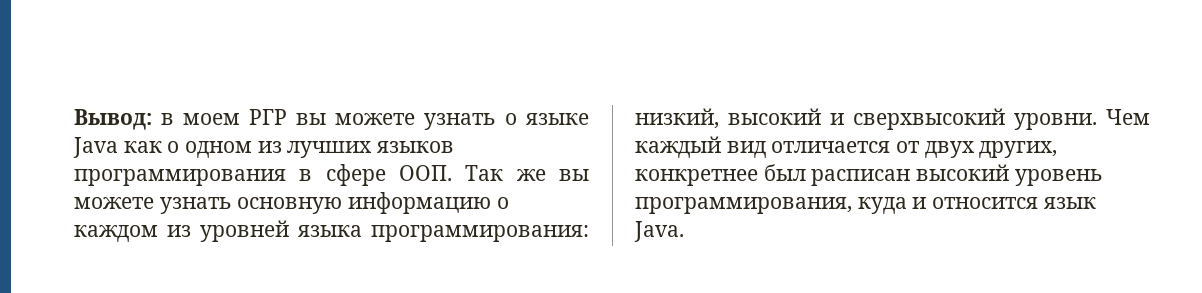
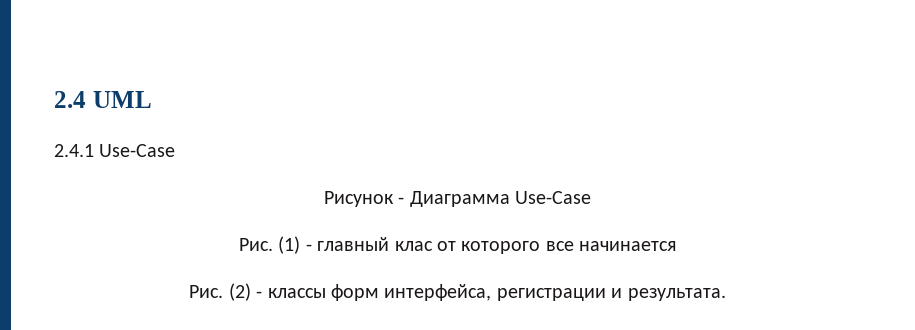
- Вывод: в моем РГР вы можете узнать о языке Java как о одном из лучших языков программирования в сфере ООП. Так же вы можете узнать основную информацию о каждом из уровней языка программирования: низкий, высокий и сверхвысокий уровни. Чем каждый вид отличается от двух других, конкретнее был расписан высокий уровень программирования, куда и относится язык Java.
+ 2.4 UML
+ 2.4.1 Use-Case
+ Рисунок - Диаграмма Use-Case
+ Рис. (1) - главный клас от которого все начинается
+ Рис. (2) - классы форм интерфейса, регистрации и результата.

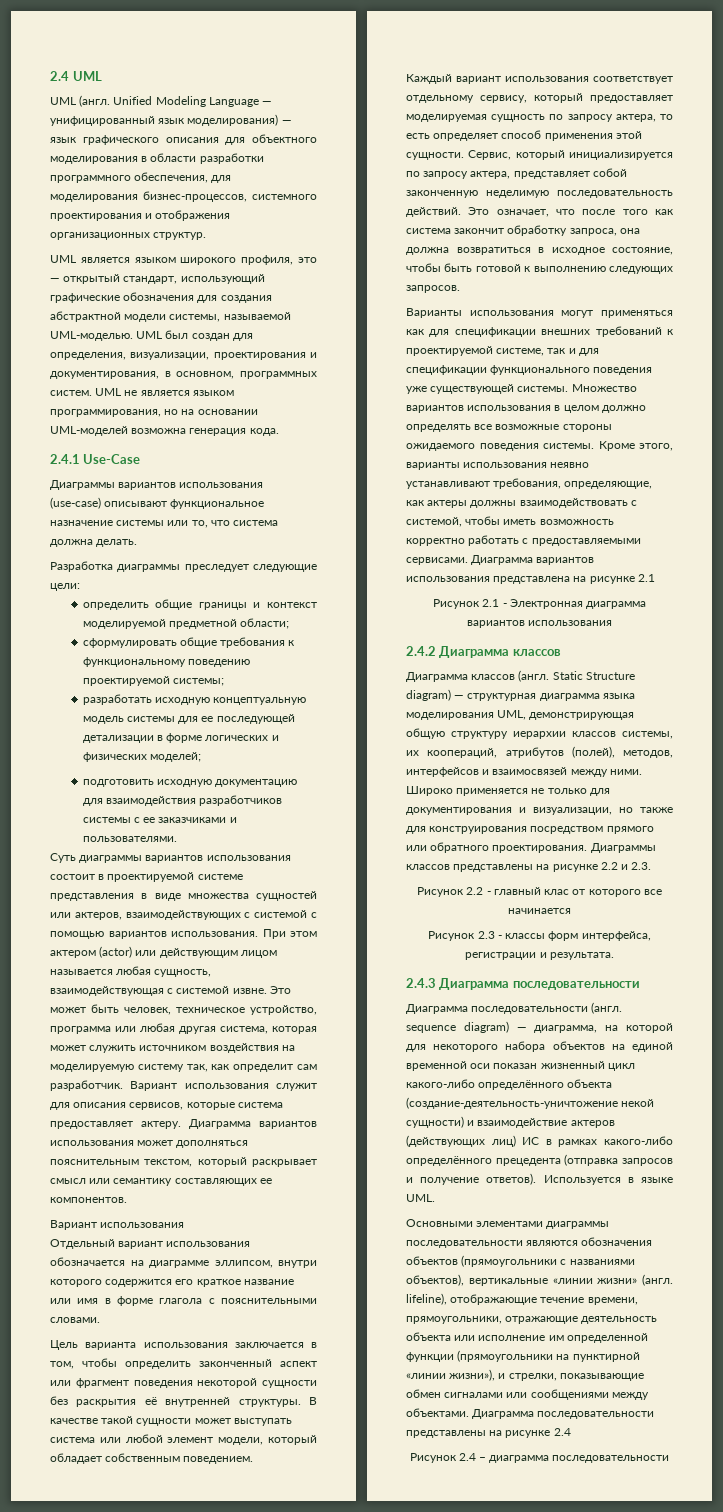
+ UML (англ. Unified Modeling Language — унифицированный язык моделирования) — язык графического описания для объектного моделирования в области разработки программного обеспечения, для моделирования бизнес-процессов, системного проектирования и отображения организационных структур.
+ UML является языком широкого профиля, это — открытый стандарт, использующий графические обозначения для создания абстрактной модели системы, называемой UML-моделью. UML был создан для определения, визуализации, проектирования и документирования, в основном, программных систем. UML не является языком программирования, но на основании UML-моделей возможна генерация кода.
  2.4.1 Use-Case
- Рисунок - Диаграмма Use-Case
- Рис. (1) - главный клас от которого все начинается
+ Диаграммы вариантов использования (use-case) описывают функциональное назначение системы или то, что система должна делать.
+ Разработка диаграммы преследует следующие цели:
+ определить общие границы и контекст моделируемой предметной области;
+ сформулировать общие требования к функциональному поведению проектируемой системы;
+ разработать исходную концептуальную модель системы для ее последующей детализации в форме логических и физических моделей;
+ подготовить исходную документацию для взаимодействия разработчиков системы с ее заказчиками и пользователями.
+ Суть диаграммы вариантов использования состоит в проектируемой системе представления в виде множества сущностей или актеров, взаимодействующих с системой с помощью вариантов использования. При этом актером (actor) или действующим лицом называется любая сущность, взаимодействующая с системой извне. Это может быть человек, техническое устройство, программа или любая другая система, которая может служить источником воздействия на моделируемую систему так, как определит сам разработчик. Вариант использования служит для описания сервисов, которые система предоставляет актеру. Диаграмма вариантов использования может дополняться пояснительным текстом, который раскрывает смысл или семантику составляющих ее компонентов.
+ Вариант использования
+ Отдельный вариант использования обозначается на диаграмме эллипсом, внутри которого содержится его краткое название или имя в форме глагола с пояснительными словами.
+ Цель варианта использования заключается в том, чтобы определить законченный аспект или фрагмент поведения некоторой сущности без раскрытия её внутренней структуры. В качестве такой сущности может выступать система или любой элемент модели, который обладает собственным поведением.
+ Каждый вариант использования соответствует отдельному сервису, который предоставляет моделируемая сущность по запросу актера, то есть определяет способ применения этой сущности. Сервис, который инициализируется по запросу актера, представляет собой законченную неделимую последовательность действий. Это означает, что после того как система закончит обработку запроса, она должна возвратиться в исходное состояние, чтобы быть готовой к выполнению следующих запросов.
+ Варианты использования могут применяться как для спецификации внешних требований к проектируемой системе, так и для спецификации функционального поведения уже существующей системы. Множество вариантов использования в целом должно определять все возможные стороны ожидаемого поведения системы. Кроме этого, варианты использования неявно устанавливают требования, определяющие, как актеры должны взаимодействовать с системой, чтобы иметь возможность корректно работать с предоставляемыми сервисами. Диаграмма вариантов использования представлена на рисунке 2.1
+ Рисунок 2.1 - Электронная диаграмма вариантов использования
+ 2.4.2 Диаграмма классов
+ Диаграмма классов (англ. Static Structure diagram) — структурная диаграмма языка моделирования UML, демонстрирующая общую структуру иерархии классов системы, их коопераций, атрибутов (полей), методов, интерфейсов и взаимосвязей между ними. Широко применяется не только для документирования и визуализации, но также для конструирования посредством прямого или обратного проектирования. Диаграммы классов представлены на рисунке 2.2 и 2.3.
+ Рисунок 2.2 - главный клас от которого все начинается
- Рис. (2) - классы форм интерфейса, регистрации и результата.
+ Рисунок 2.3 - классы форм интерфейса, регистрации и результата.
+ 2.4.3 Диаграмма последовательности
+ Диаграмма последовательности (англ. sequence diagram) — диаграмма, на которой для некоторого набора объектов на единой временной оси показан жизненный цикл какого-либо определённого объекта (создание-деятельность-уничтожение некой сущности) и взаимодействие актеров (действующих лиц) ИС в рамках какого-либо определённого прецедента (отправка запросов и получение ответов). Используется в языке UML.
+ Основными элементами диаграммы последовательности являются обозначения объектов (прямоугольники с названиями объектов), вертикальные «линии жизни» (англ. lifeline), отображающие течение времени, прямоугольники, отражающие деятельность объекта или исполнение им определенной функции (прямоугольники на пунктирной «линии жизни»), и стрелки, показывающие обмен сигналами или сообщениями между объектами. Диаграмма последовательности представлены на рисунке 2.4
+ Рисунок 2.4 – диаграмма последовательности

